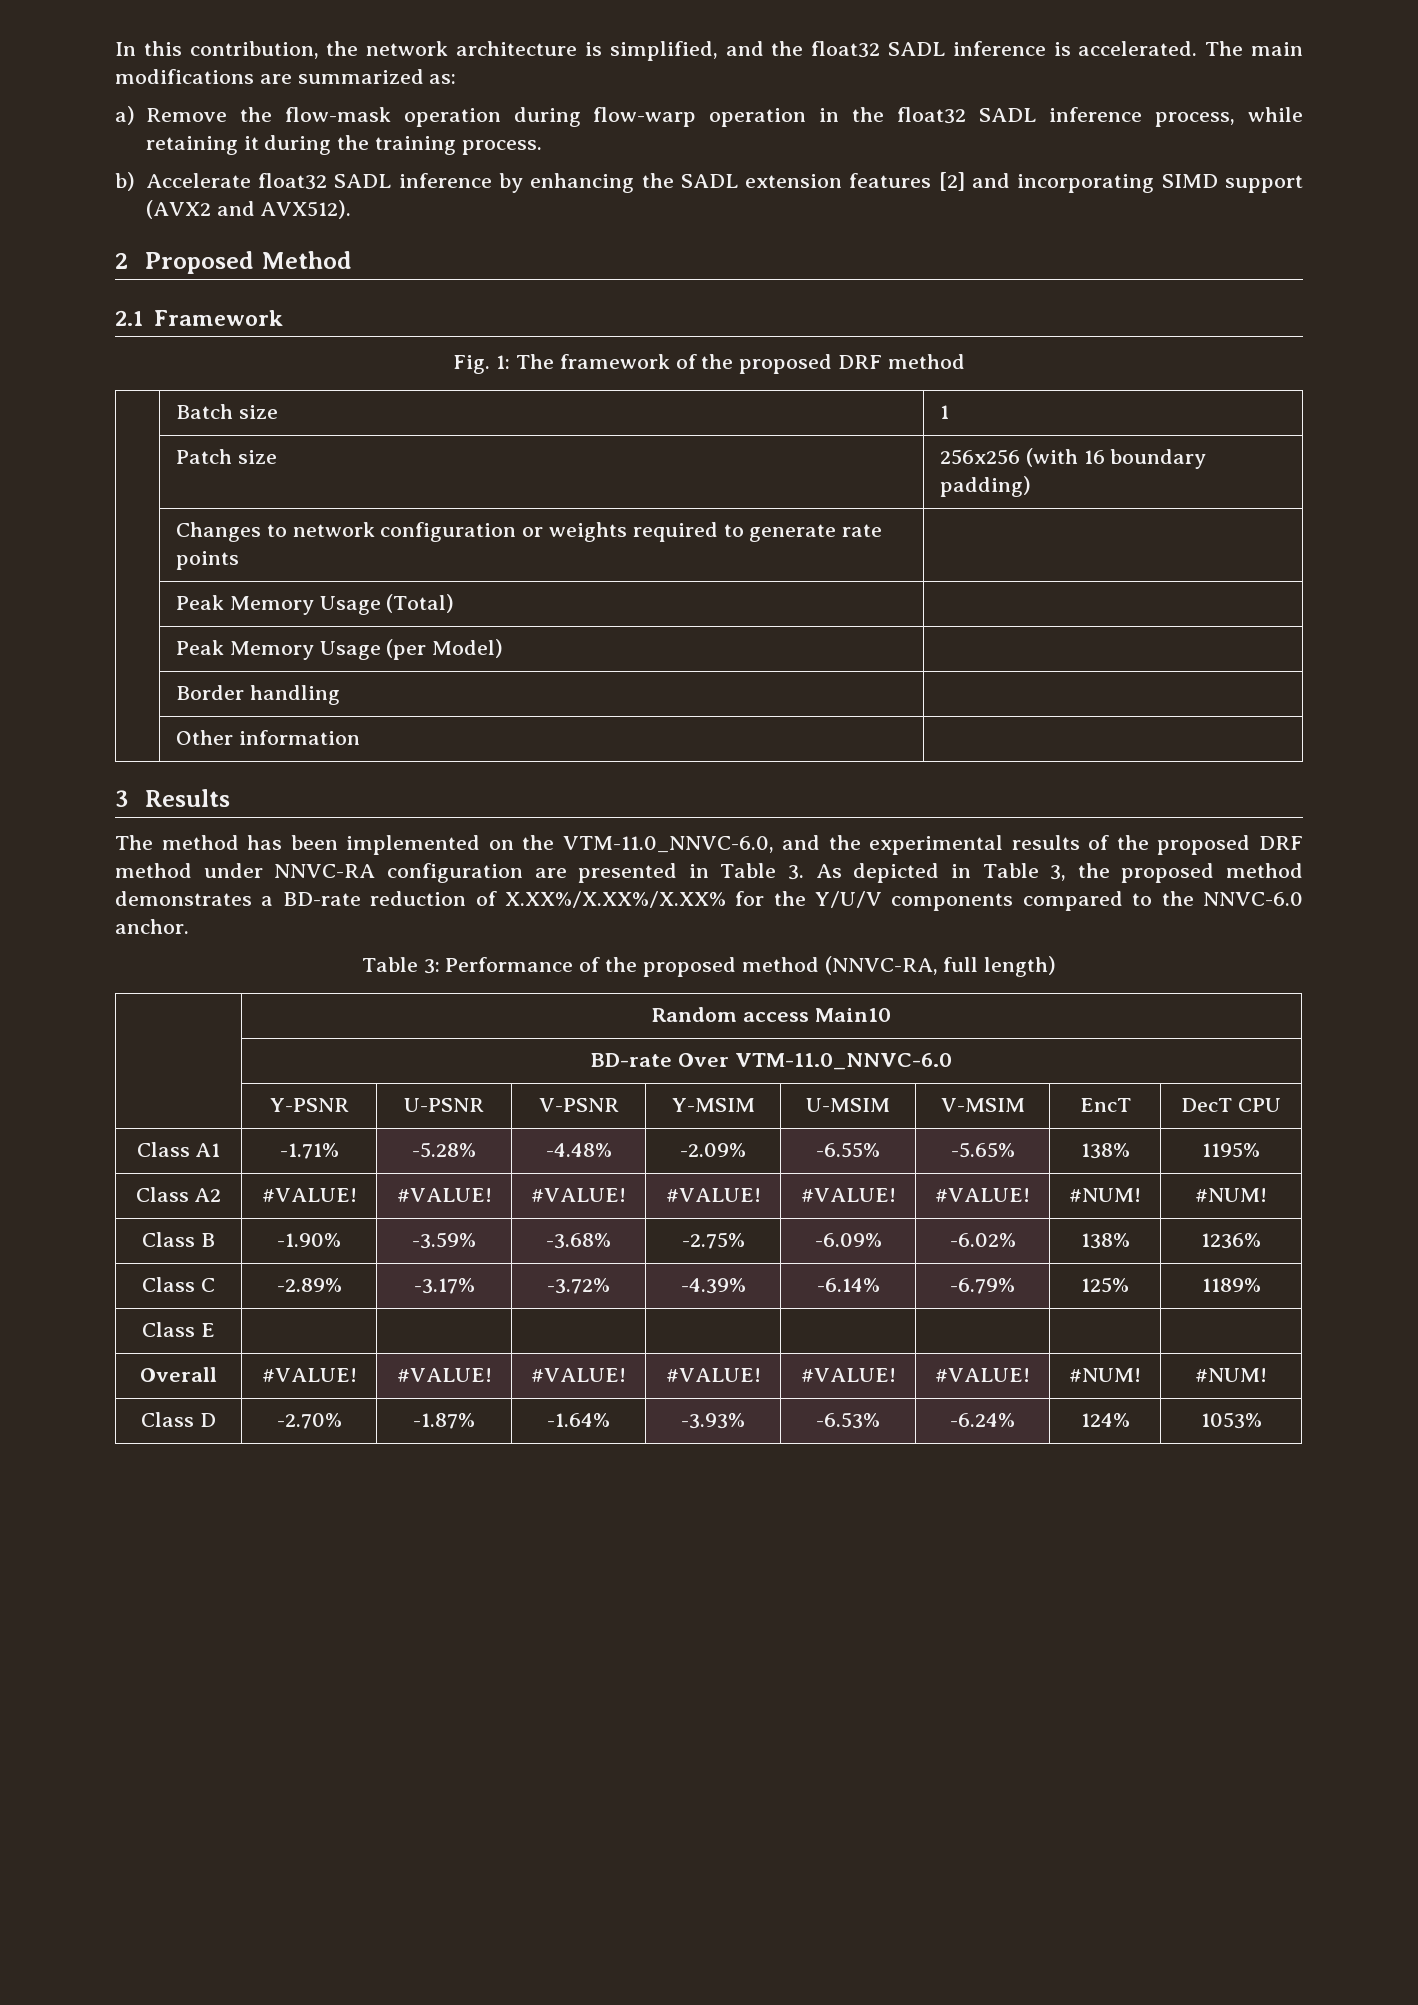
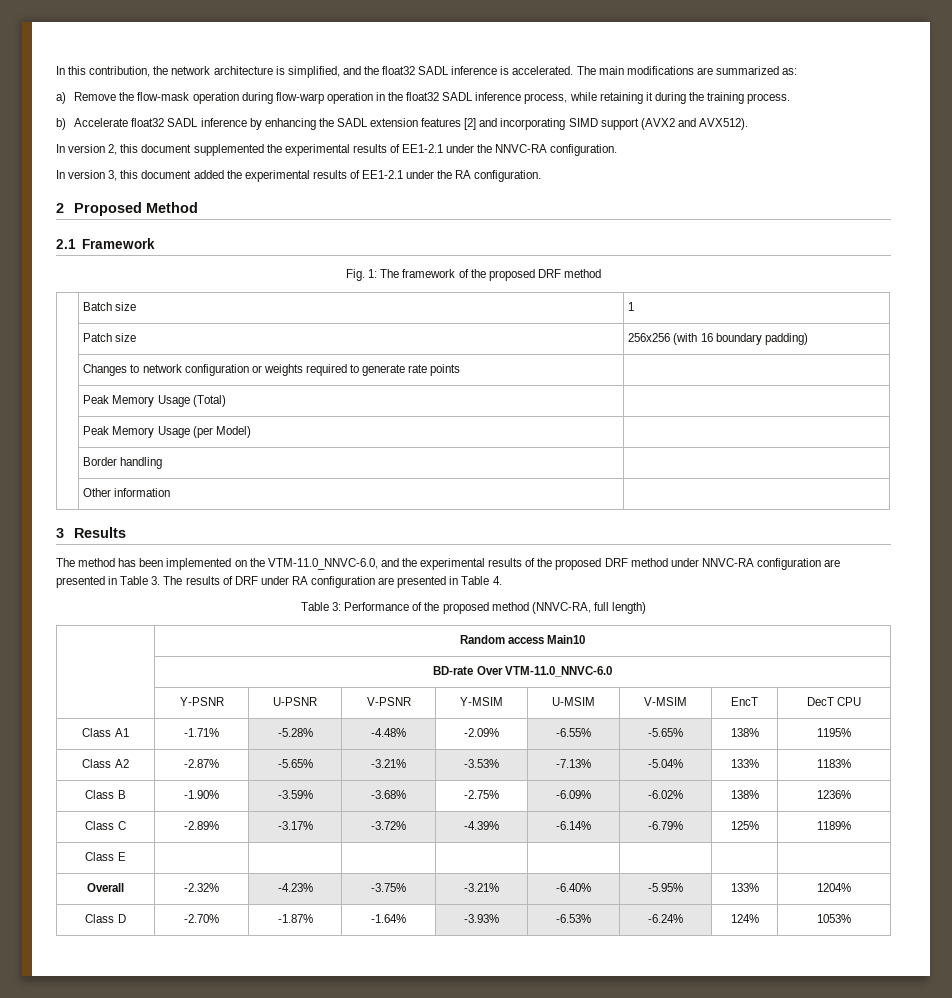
+ In version 2, this document supplemented the experimental results of EE1-2.1 under the NNVC-RA configuration.
+ In version 3, this document added the experimental results of EE1-2.1 under the RA configuration.
- The method has been implemented on the VTM-11.0_NNVC-6.0, and the experimental results of the proposed DRF method under NNVC-RA configuration are presented in Table 3. As depicted in Table 3, the proposed method demonstrates a BD-rate reduction of X.XX%/X.XX%/X.XX% for the Y/U/V components compared to the NNVC-6.0 anchor.
+ The method has been implemented on the VTM-11.0_NNVC-6.0, and the experimental results of the proposed DRF method under NNVC-RA configuration are presented in Table 3. The results of DRF under RA configuration are presented in Table 4.
- Class A2 | #VALUE! | #VALUE! | #VALUE! | #VALUE! | #VALUE! | #VALUE! | #NUM! | #NUM!
+ Class A2 | -2.87% | -5.65% | -3.21% | -3.53% | -7.13% | -5.04% | 133% | 1183%
- Overall | #VALUE! | #VALUE! | #VALUE! | #VALUE! | #VALUE! | #VALUE! | #NUM! | #NUM!
+ Overall | -2.32% | -4.23% | -3.75% | -3.21% | -6.40% | -5.95% | 133% | 1204%

